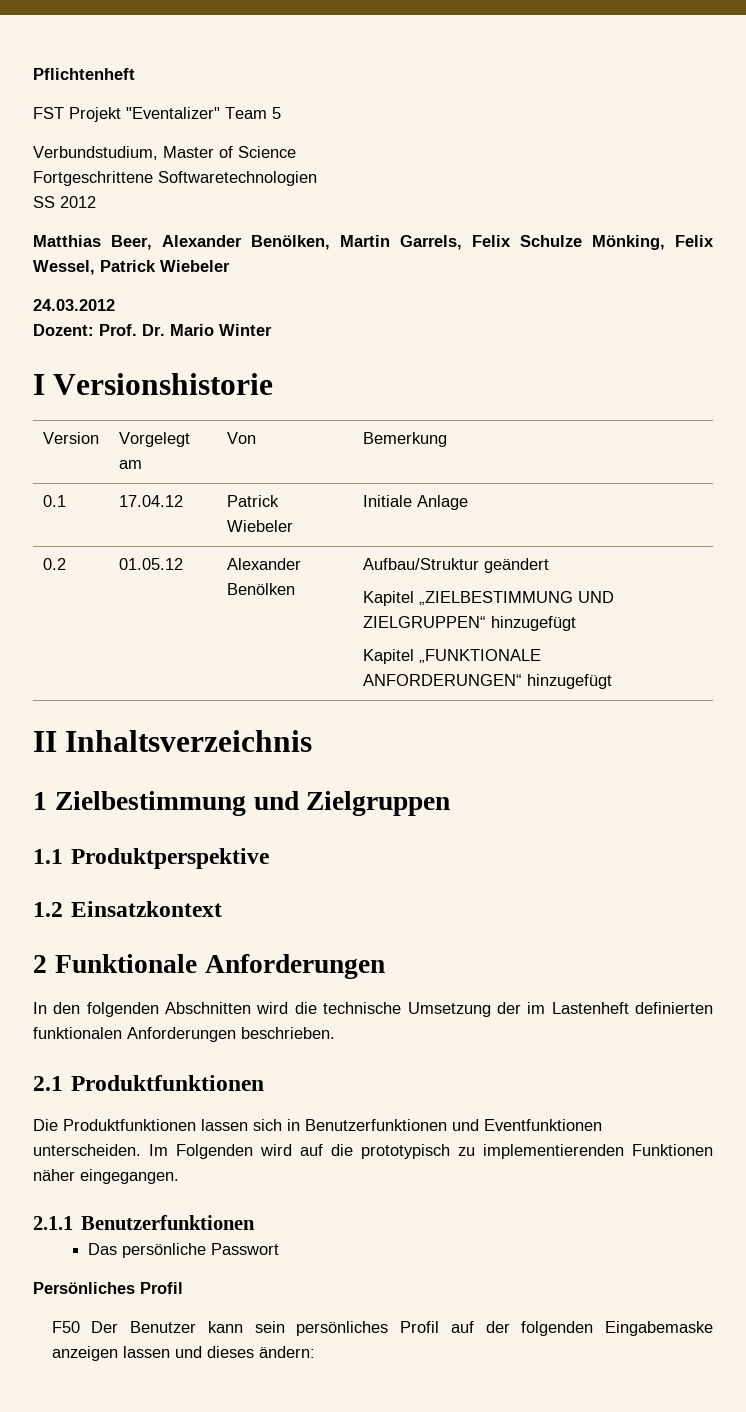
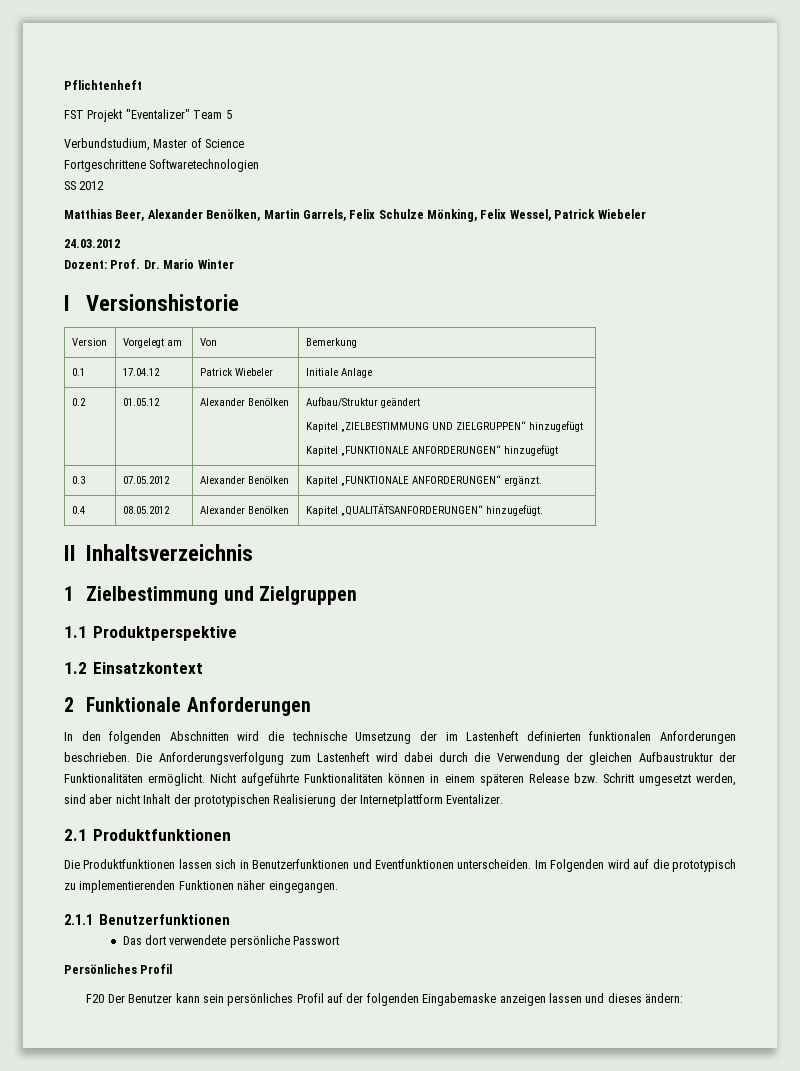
+ 0.3 | 07.05.2012 | Alexander Benölken | Kapitel „FUNKTIONALE ANFORDERUNGEN“ ergänzt.
+ 0.4 | 08.05.2012 | Alexander Benölken | Kapitel „QUALITÄTSANFORDERUNGEN“ hinzugefügt.
+ Die Anforderungsverfolgung zum Lastenheft wird dabei durch die Verwendung der gleichen Aufbaustruktur der Funktionalitäten ermöglicht. Nicht aufgeführte Funktionalitäten können in einem späteren Release bzw. Schritt umgesetzt werden, sind aber nicht Inhalt der prototypischen Realisierung der Internetplattform Eventalizer.
- Das persönliche Passwort
+ Das dort verwendete persönliche Passwort
- F50 Der Benutzer kann sein persönliches Profil auf der folgenden Eingabemaske anzeigen lassen und dieses ändern:
+ F20 Der Benutzer kann sein persönliches Profil auf der folgenden Eingabemaske anzeigen lassen und dieses ändern:

